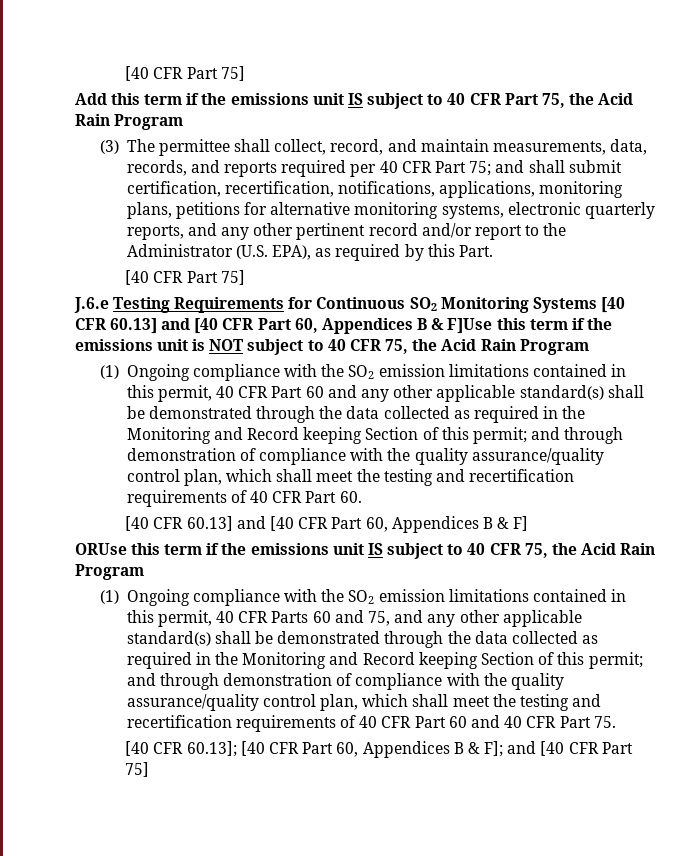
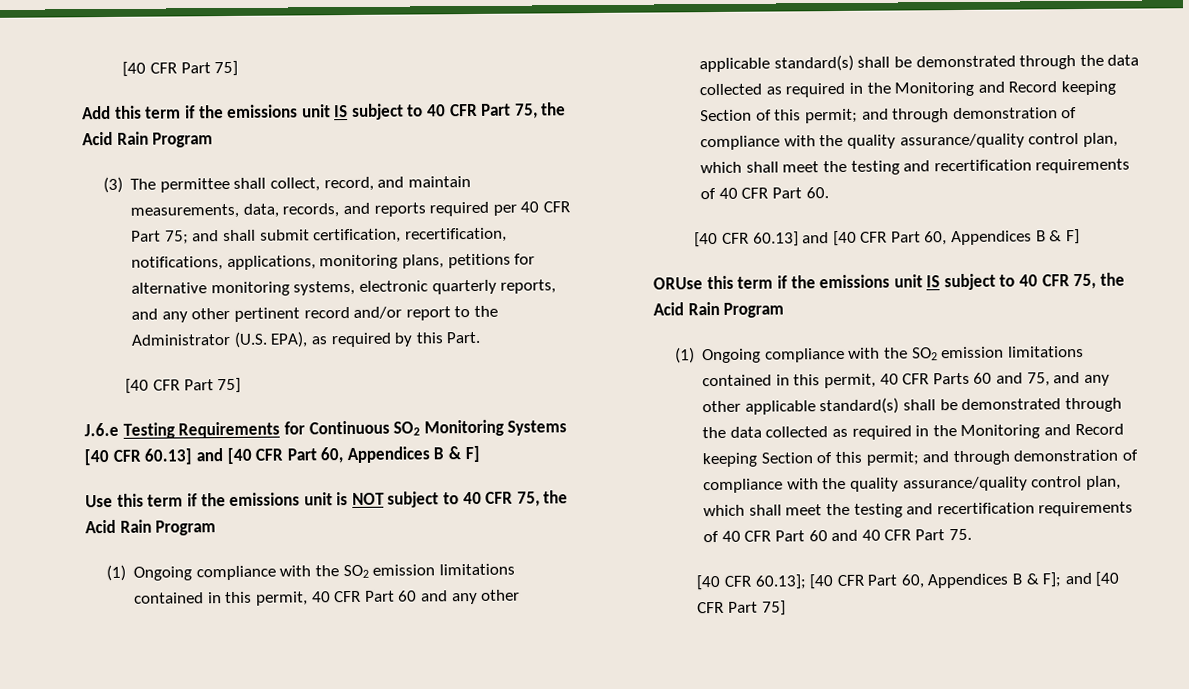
- J.6.e Testing Requirements for Continuous SO2 Monitoring Systems [40 CFR 60.13] and [40 CFR Part 60, Appendices B & F]Use this term if the emissions unit is NOT subject to 40 CFR 75, the Acid Rain Program
+ J.6.e Testing Requirements for Continuous SO2 Monitoring Systems [40 CFR 60.13] and [40 CFR Part 60, Appendices B & F]
+ Use this term if the emissions unit is NOT subject to 40 CFR 75, the Acid Rain Program

